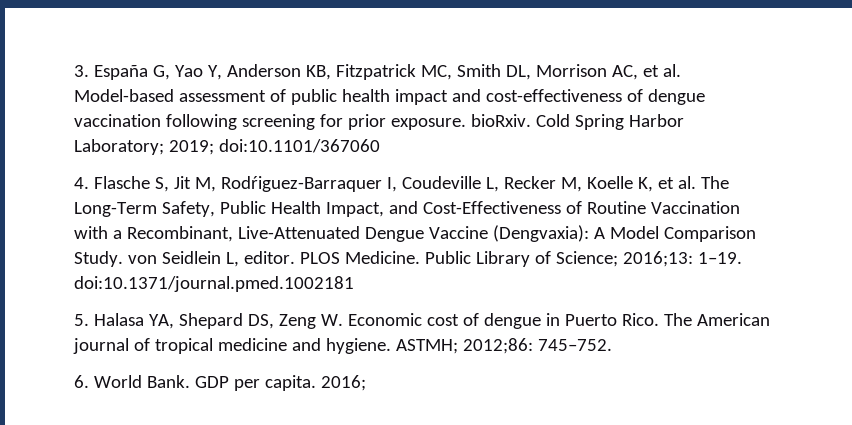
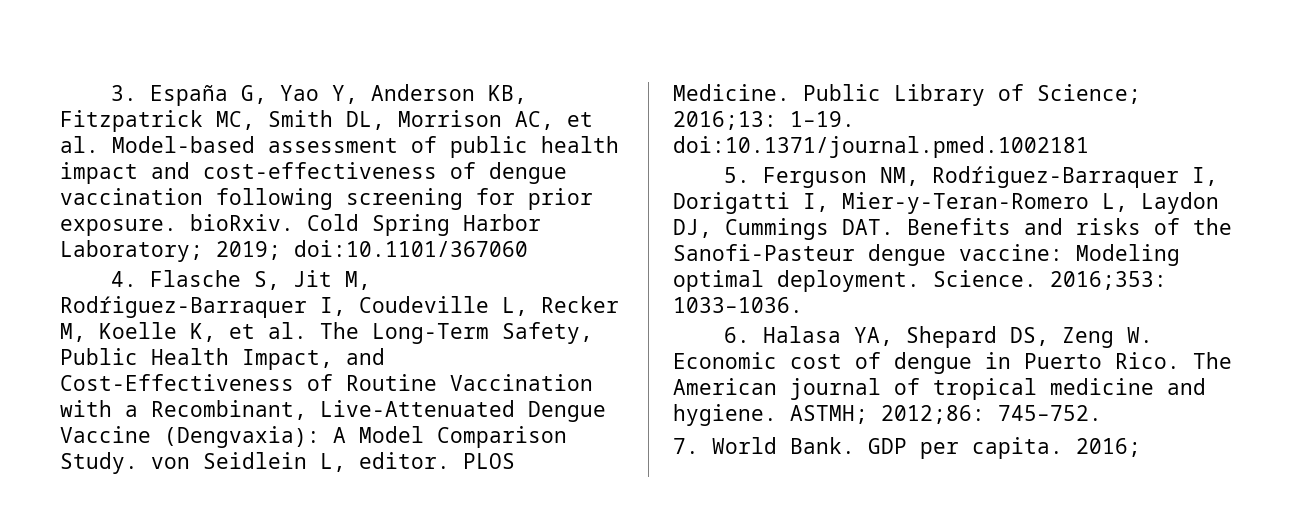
- 5. Halasa YA, Shepard DS, Zeng W. Economic cost of dengue in Puerto Rico.
+ 5. Ferguson NM, Rodŕiguez-Barraquer I, Dorigatti I, Mier-y-Teran-Romero L, Laydon DJ, Cummings DAT. Benefits and risks of the Sanofi-Pasteur dengue vaccine: Modeling optimal deployment. Science. 2016;353: 1033–1036.
+ 6. Halasa YA, Shepard DS, Zeng W. Economic cost of dengue in Puerto Rico.
- 6. World Bank.
+ 7. World Bank.

